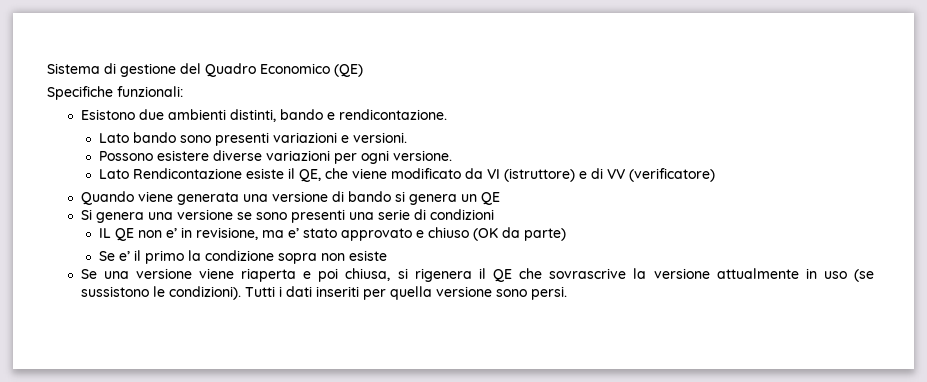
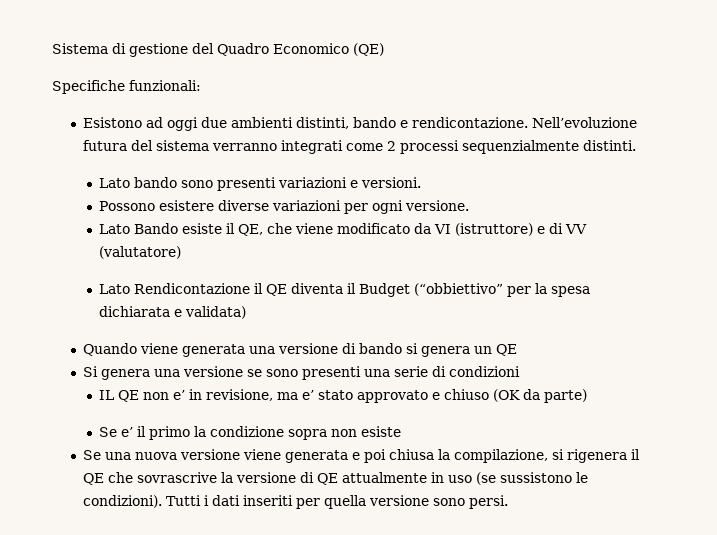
- Esistono due ambienti distinti, bando e rendicontazione.
+ Esistono ad oggi due ambienti distinti, bando e rendicontazione. Nell’evoluzione futura del sistema verranno integrati come 2 processi sequenzialmente distinti.
- Lato Rendicontazione esiste il QE, che viene modificato da VI (istruttore) e di VV (verificatore)
+ Lato Bando esiste il QE, che viene modificato da VI (istruttore) e di VV (valutatore)
+ Lato Rendicontazione il QE diventa il Budget (“obbiettivo” per la spesa dichiarata e validata)
- Se una versione viene riaperta e poi chiusa, si rigenera il QE che sovrascrive la versione attualmente in uso (se sussistono le condizioni).
+ Se una nuova versione viene generata e poi chiusa la compilazione, si rigenera il QE che sovrascrive la versione di QE attualmente in uso (se sussistono le condizioni).

